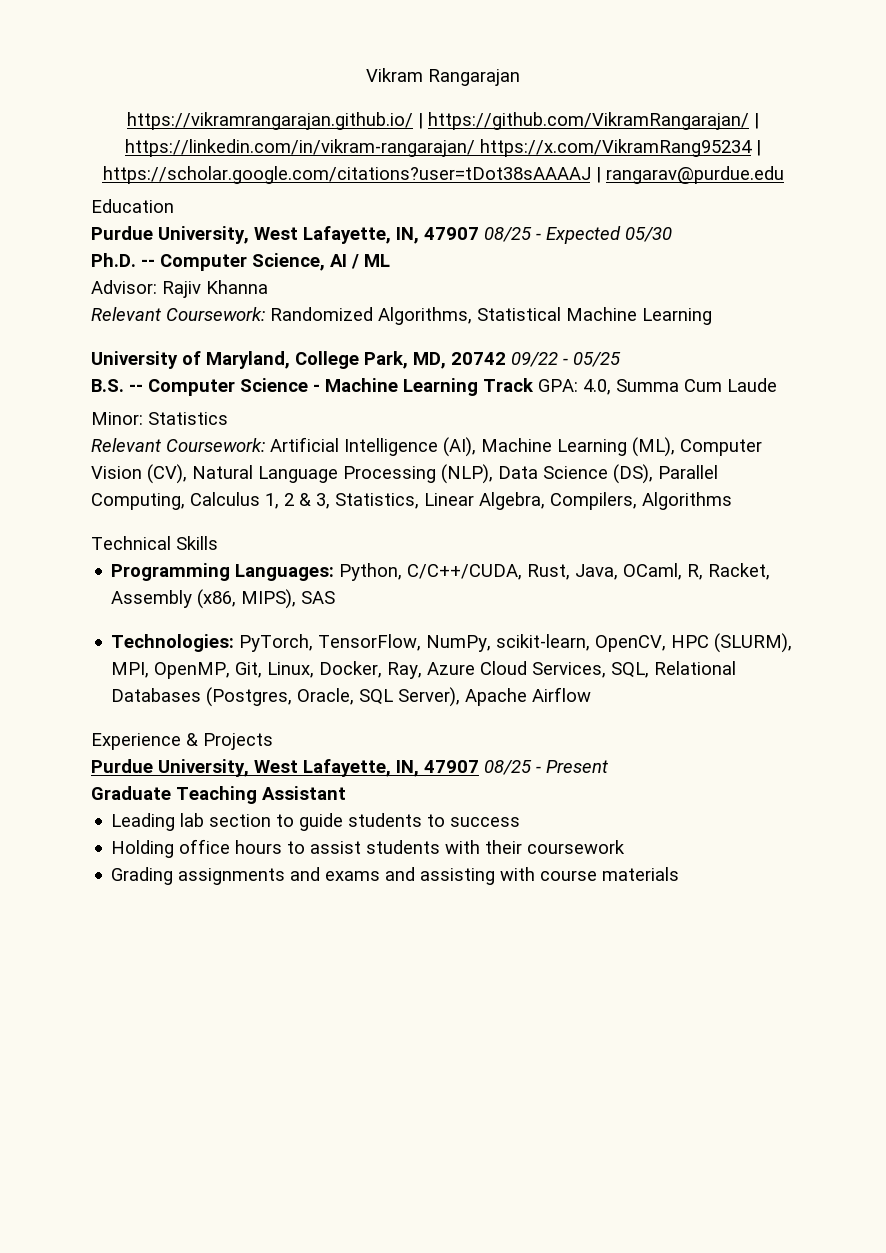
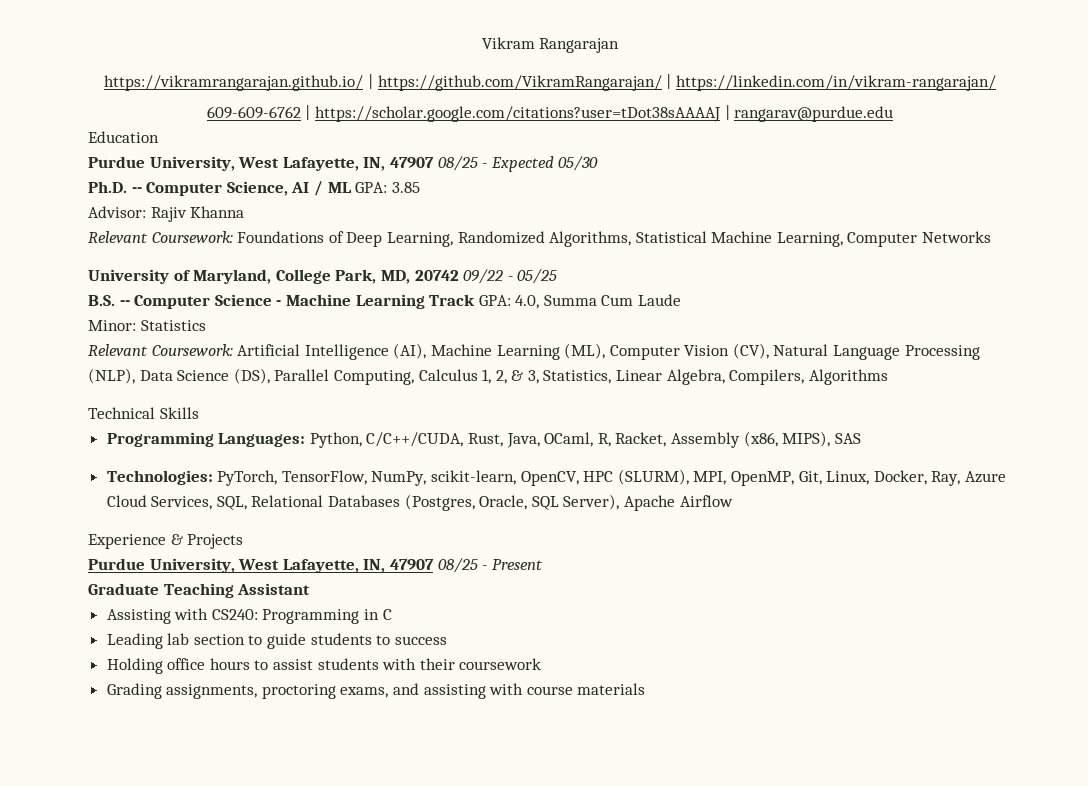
- https://vikramrangarajan.github.io/ | https://github.com/VikramRangarajan/ | https://linkedin.com/in/vikram-rangarajan/ https://x.com/VikramRang95234 | https://scholar.google.com/citations?user=tDot38sAAAAJ | rangarav@purdue.edu
+ https://vikramrangarajan.github.io/ | https://github.com/VikramRangarajan/ | https://linkedin.com/in/vikram-rangarajan/
+ 609-609-6762 | https://scholar.google.com/citations?user=tDot38sAAAAJ | rangarav@purdue.edu
- Ph.D. -- Computer Science, AI / ML
+ Ph.D. -- Computer Science, AI / ML GPA: 3.85
- Relevant Coursework: Randomized Algorithms, Statistical Machine Learning
+ Relevant Coursework: Foundations of Deep Learning, Randomized Algorithms, Statistical Machine Learning, Computer Networks
- Relevant Coursework: Artificial Intelligence (AI), Machine Learning (ML), Computer Vision (CV), Natural Language Processing (NLP), Data Science (DS), Parallel Computing, Calculus 1, 2 & 3, Statistics, Linear Algebra, Compilers, Algorithms
+ Relevant Coursework: Artificial Intelligence (AI), Machine Learning (ML), Computer Vision (CV), Natural Language Processing (NLP), Data Science (DS), Parallel Computing, Calculus 1, 2, & 3, Statistics, Linear Algebra, Compilers, Algorithms
+ Assisting with CS240: Programming in C
- Grading assignments and exams and assisting with course materials
+ Grading assignments, proctoring exams, and assisting with course materials

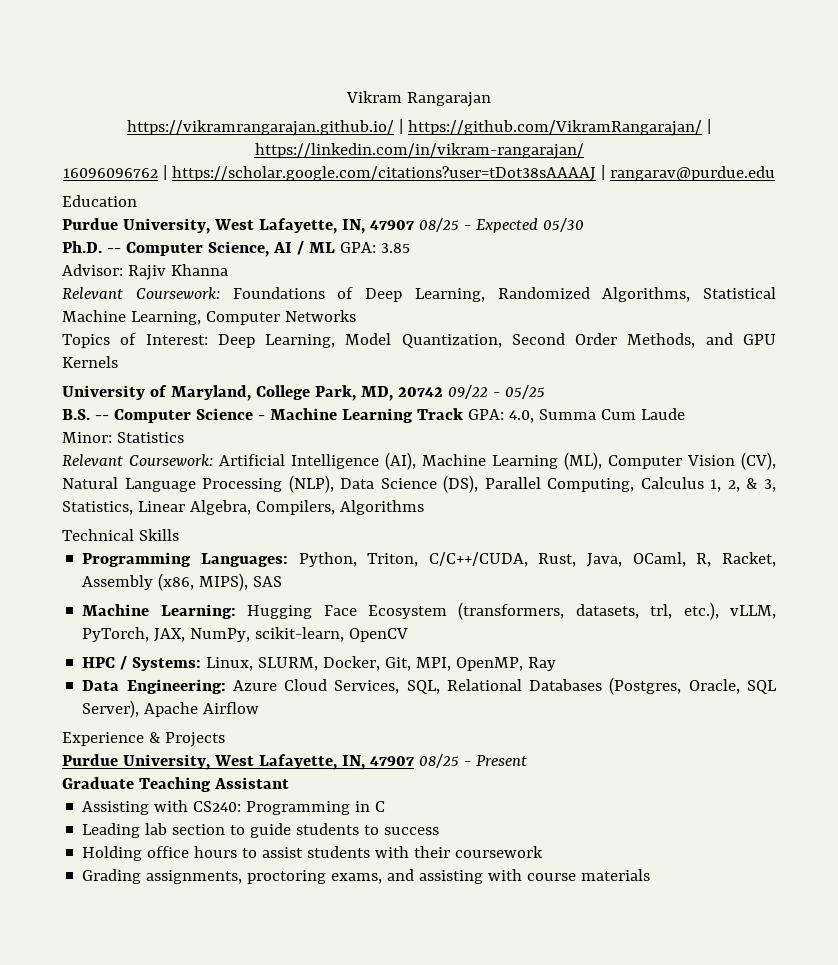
- 609-609-6762 | https://scholar.google.com/citations?user=tDot38sAAAAJ | rangarav@purdue.edu
+ 16096096762 | https://scholar.google.com/citations?user=tDot38sAAAAJ | rangarav@purdue.edu
+ Topics of Interest: Deep Learning, Model Quantization, Second Order Methods, and GPU Kernels
- Programming Languages: Python, C/C++/CUDA, Rust, Java, OCaml, R, Racket, Assembly (x86, MIPS), SAS
+ Programming Languages: Python, Triton, C/C++/CUDA, Rust, Java, OCaml, R, Racket, Assembly (x86, MIPS), SAS
- Technologies: PyTorch, TensorFlow, NumPy, scikit-learn, OpenCV, HPC (SLURM), MPI, OpenMP, Git, Linux, Docker, Ray, Azure Cloud Services, SQL, Relational Databases (Postgres, Oracle, SQL Server), Apache Airflow
+ Machine Learning: Hugging Face Ecosystem (transformers, datasets, trl, etc.), vLLM, PyTorch, JAX, NumPy, scikit-learn, OpenCV
+ HPC / Systems: Linux, SLURM, Docker, Git, MPI, OpenMP, Ray
+ Data Engineering: Azure Cloud Services, SQL, Relational Databases (Postgres, Oracle, SQL Server), Apache Airflow

